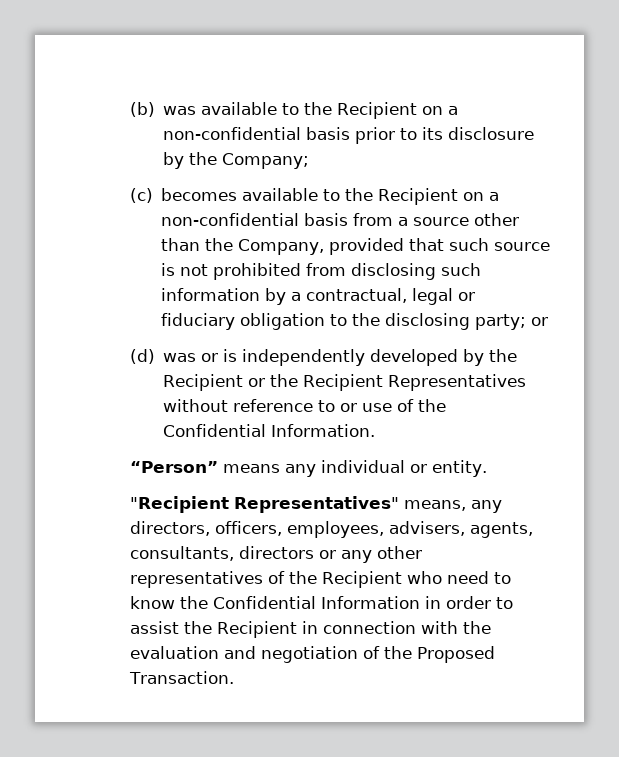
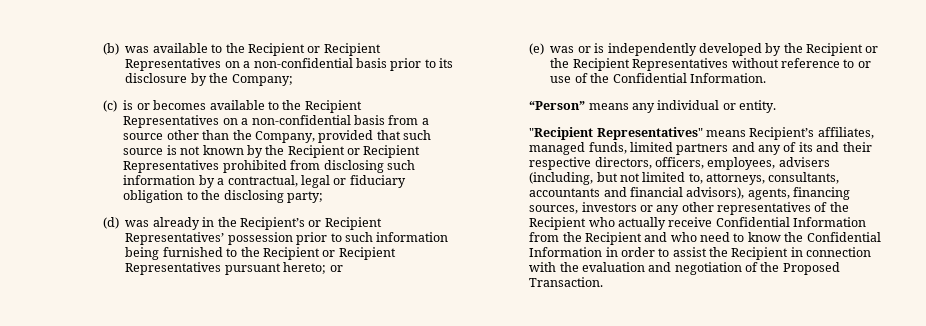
- (b) was available to the Recipient on a non-confidential basis prior to its disclosure by the Company;
+ (b) was available to the Recipient or Recipient Representatives on a non-confidential basis prior to its disclosure by the Company;
- (c) becomes available to the Recipient on a non-confidential basis from a source other than the Company, provided that such source is not prohibited from disclosing such information by a contractual, legal or fiduciary obligation to the disclosing party; or
+ (c) is or becomes available to the Recipient Representatives on a non-confidential basis from a source other than the Company, provided that such source is not known by the Recipient or Recipient Representatives prohibited from disclosing such information by a contractual, legal or fiduciary obligation to the disclosing party;
+ (d) was already in the Recipient’s or Recipient Representatives’ possession prior to such information being furnished to the Recipient or Recipient Representatives pursuant hereto; or
- (d) was or is independently developed by the Recipient or the Recipient Representatives without reference to or use of the Confidential Information.
+ (e) was or is independently developed by the Recipient or the Recipient Representatives without reference to or use of the Confidential Information.
- "Recipient Representatives" means, any directors, officers, employees, advisers, agents, consultants, directors or any other representatives of the Recipient who need to know the Confidential Information in order to assist the Recipient in connection with the evaluation and negotiation of the Proposed Transaction.
+ "Recipient Representatives" means Recipient’s affiliates, managed funds, limited partners and any of its and their respective directors, officers, employees, advisers (including, but not limited to, attorneys, consultants, accountants and financial advisors), agents, financing sources, investors or any other representatives of the Recipient who actually receive Confidential Information from the Recipient and who need to know the Confidential Information in order to assist the Recipient in connection with the evaluation and negotiation of the Proposed Transaction.

